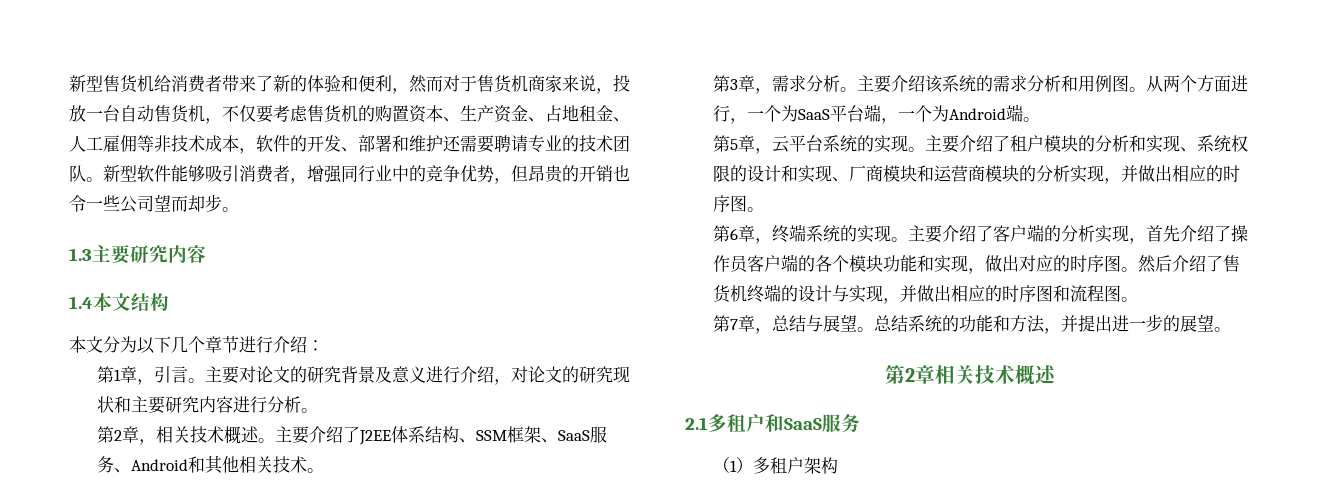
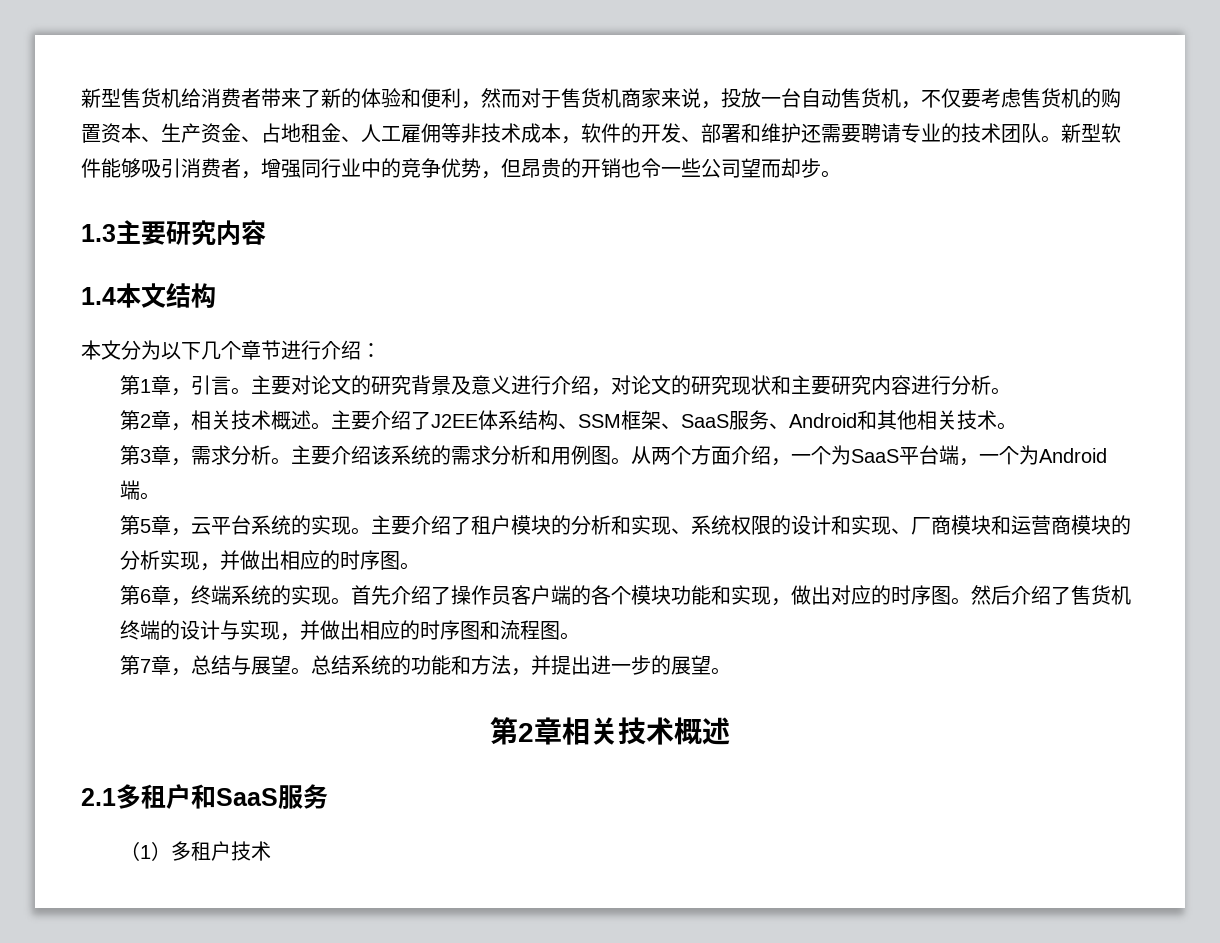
- 从两个方面进行，一个为SaaS平台端，一个为Android端。
+ 从两个方面介绍，一个为SaaS平台端，一个为Android端。
- 主要介绍了客户端的分析实现，首先介绍了操作员客户端的各个模块功能和实现，做出对应的时序图。
+ 首先介绍了操作员客户端的各个模块功能和实现，做出对应的时序图。
- （1）多租户架构
+ （1）多租户技术

